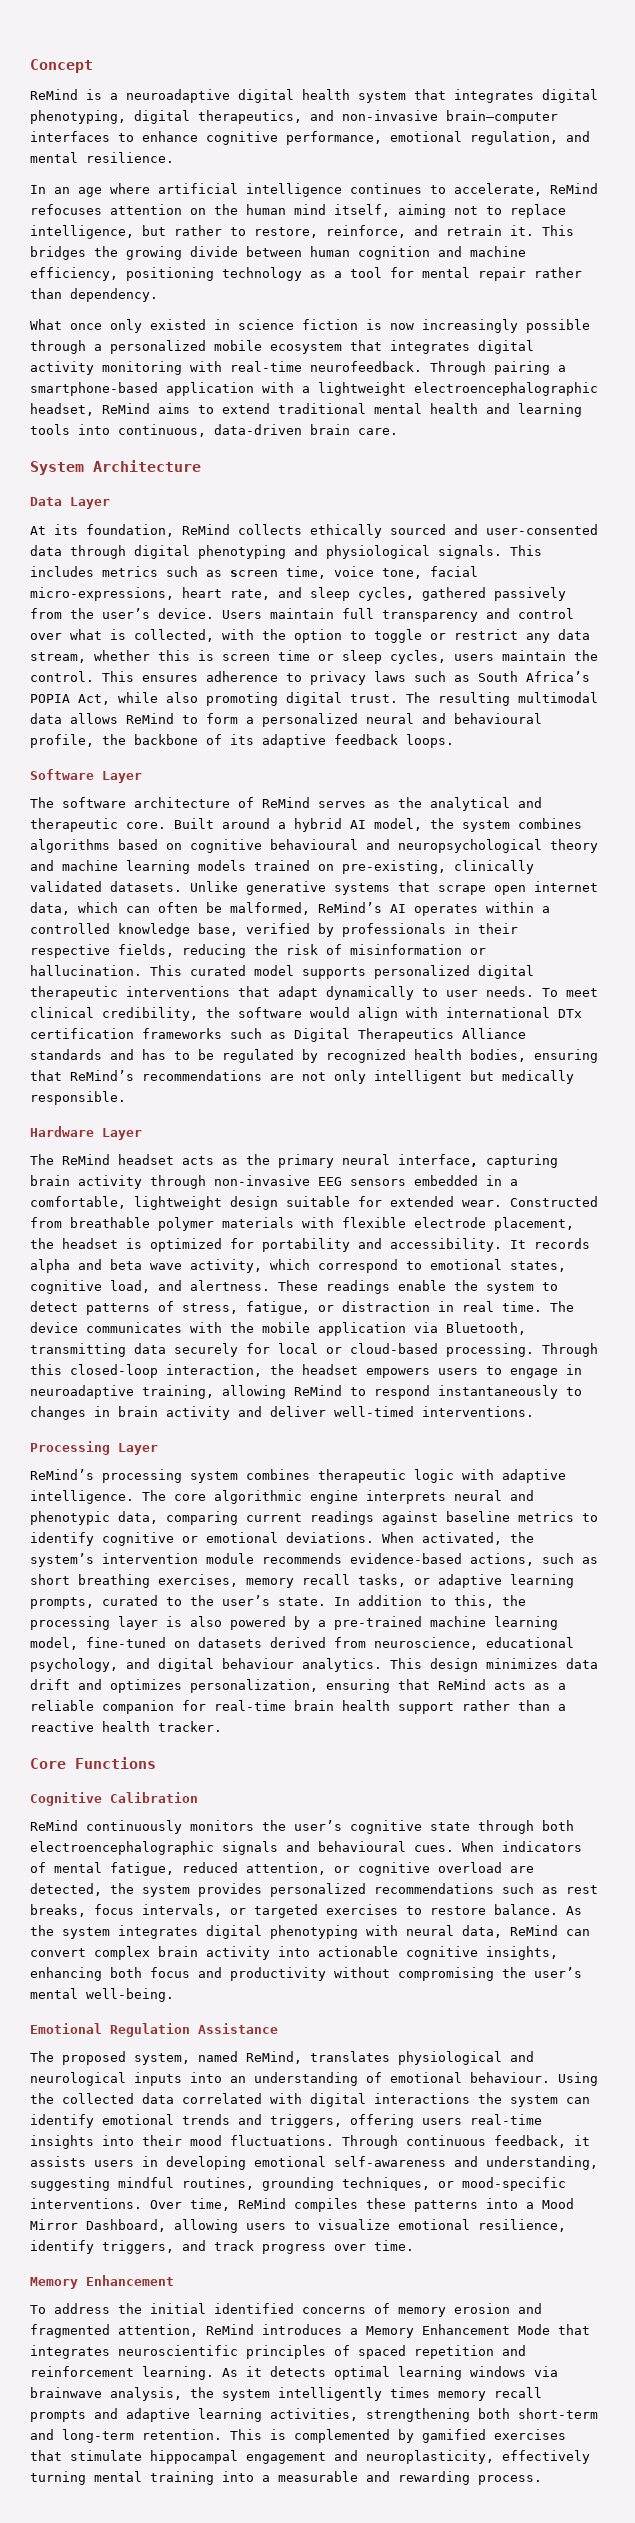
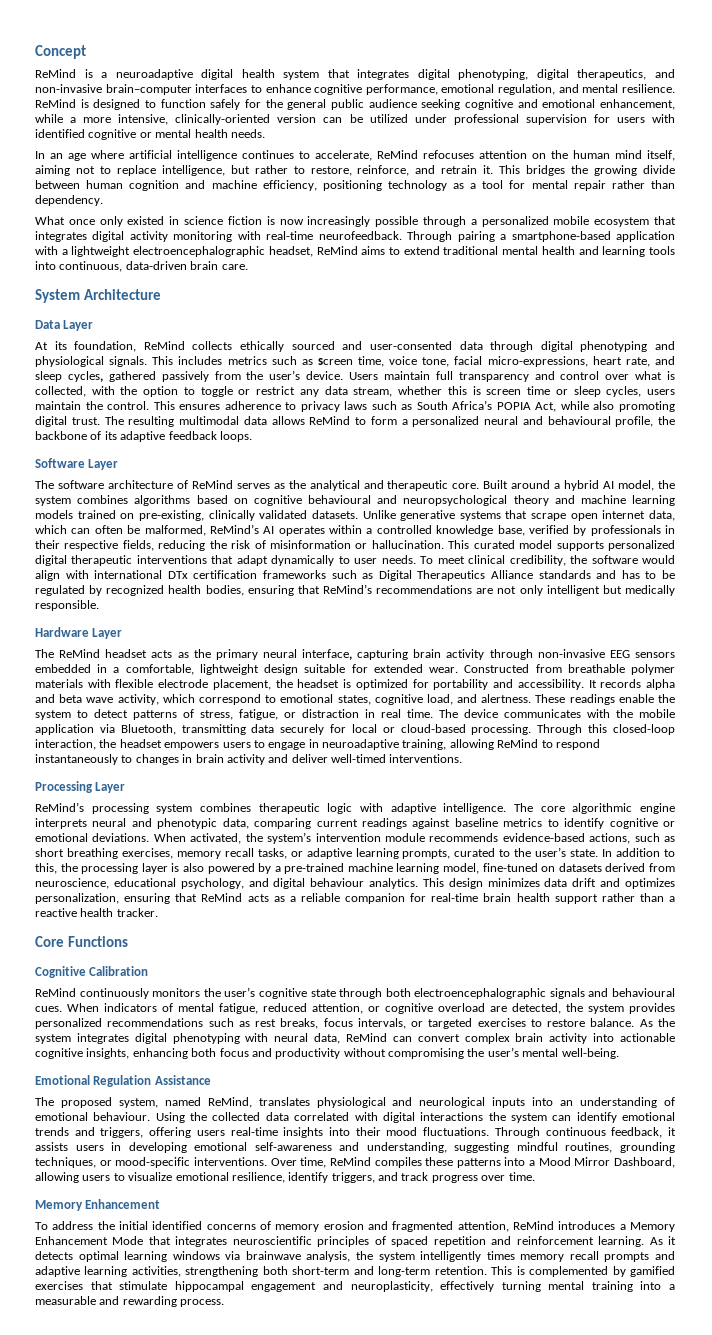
+ ReMind is designed to function safely for the general public audience seeking cognitive and emotional enhancement, while a more intensive, clinically-oriented version can be utilized under professional supervision for users with identified cognitive or mental health needs.

